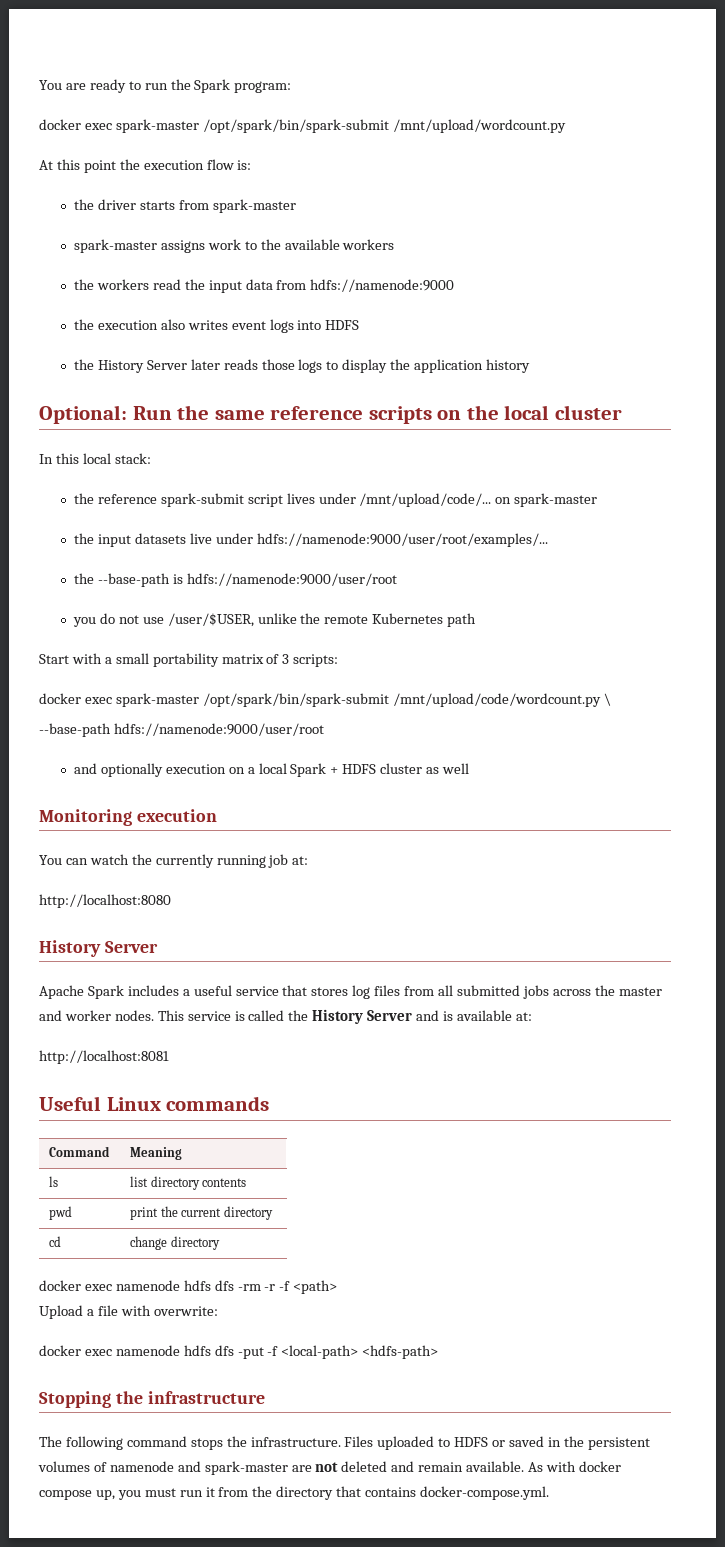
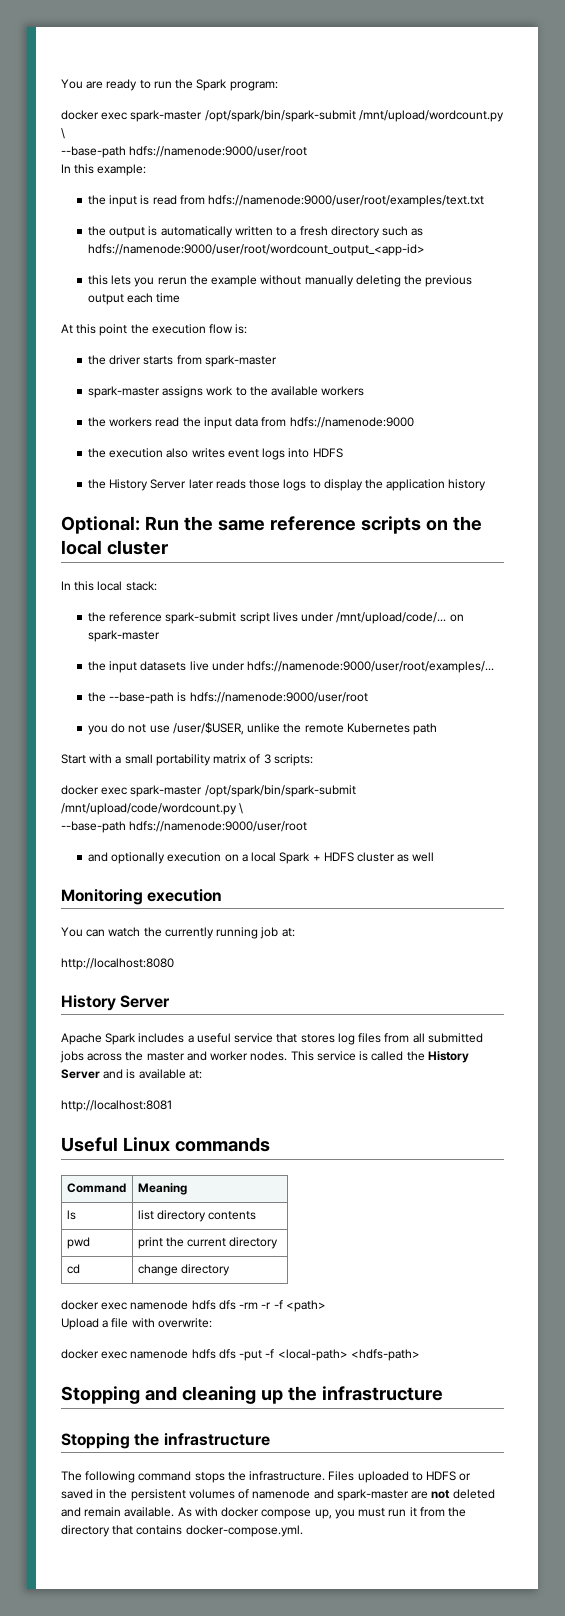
- docker exec spark-master /opt/spark/bin/spark-submit /mnt/upload/wordcount.py
+ docker exec spark-master /opt/spark/bin/spark-submit /mnt/upload/wordcount.py \
+ --base-path hdfs://namenode:9000/user/root
+ In this example:
+ the input is read from hdfs://namenode:9000/user/root/examples/text.txt
+ the output is automatically written to a fresh directory such as hdfs://namenode:9000/user/root/wordcount_output_<app-id>
+ this lets you rerun the example without manually deleting the previous output each time
+ Stopping and cleaning up the infrastructure

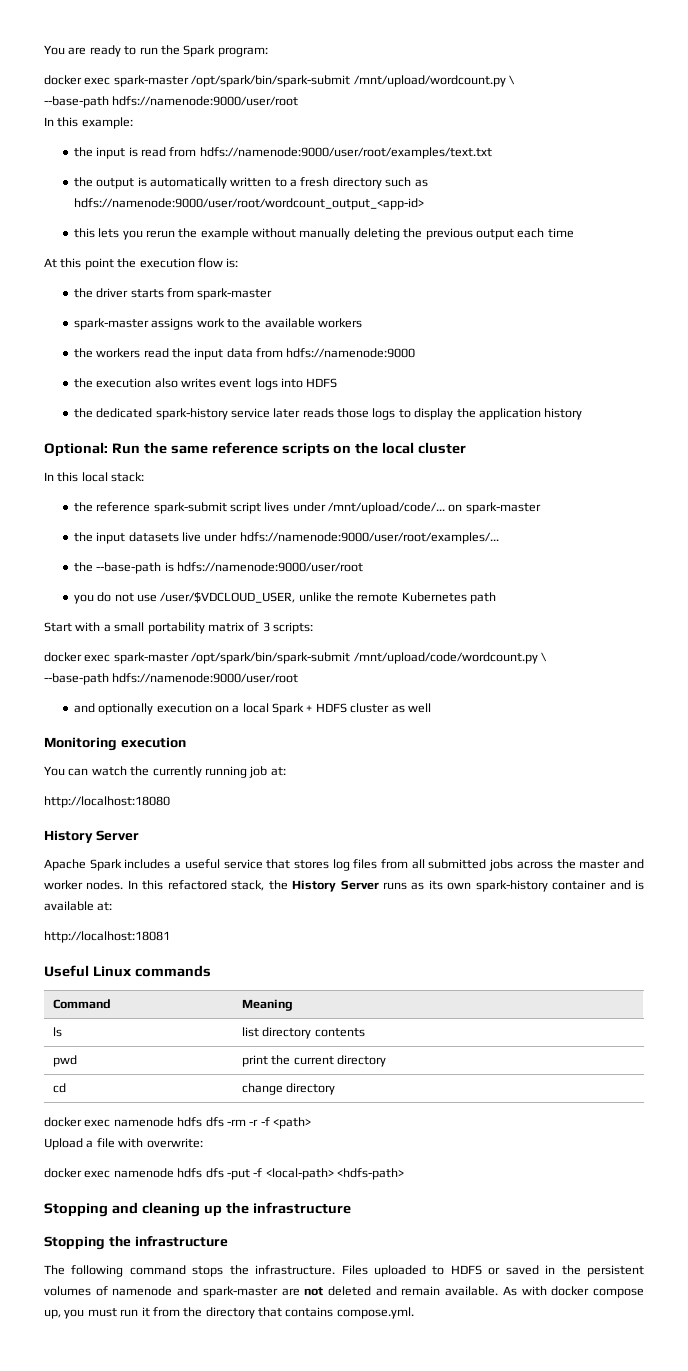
- the History Server later reads those logs to display the application history
+ the dedicated spark-history service later reads those logs to display the application history
- you do not use /user/$USER, unlike the remote Kubernetes path
+ you do not use /user/$VDCLOUD_USER, unlike the remote Kubernetes path
- http://localhost:8080
+ http://localhost:18080
- This service is called the History Server and is available at:
+ In this refactored stack, the History Server runs as its own spark-history container and is available at:
- http://localhost:8081
+ http://localhost:18081
- As with docker compose up, you must run it from the directory that contains docker-compose.yml.
+ As with docker compose up, you must run it from the directory that contains compose.yml.

